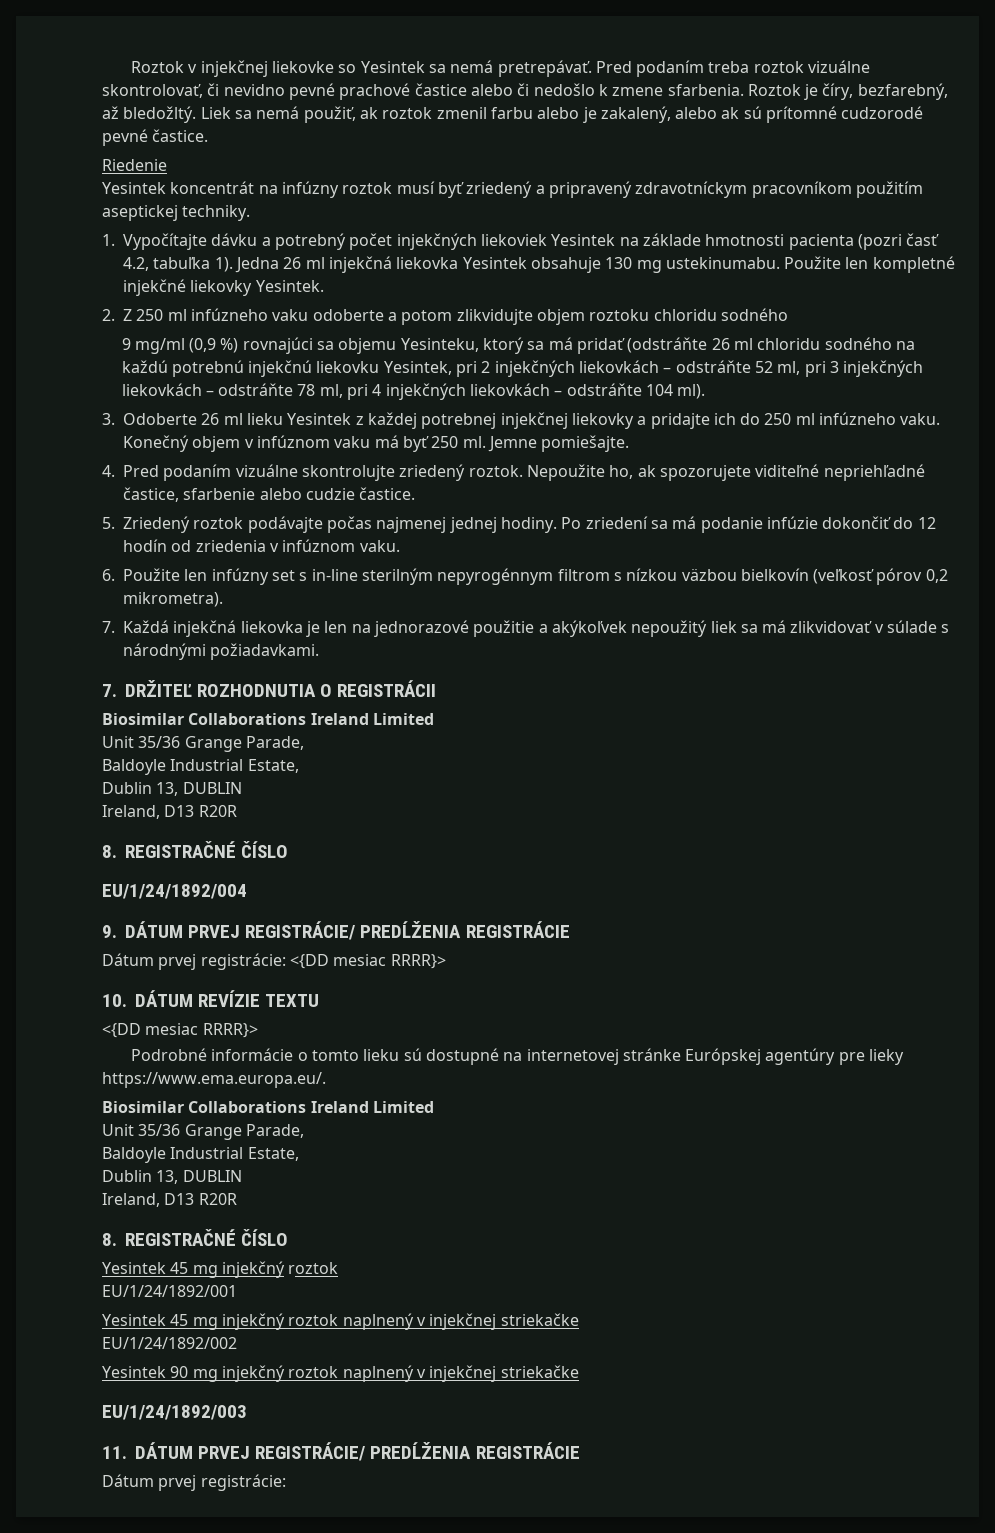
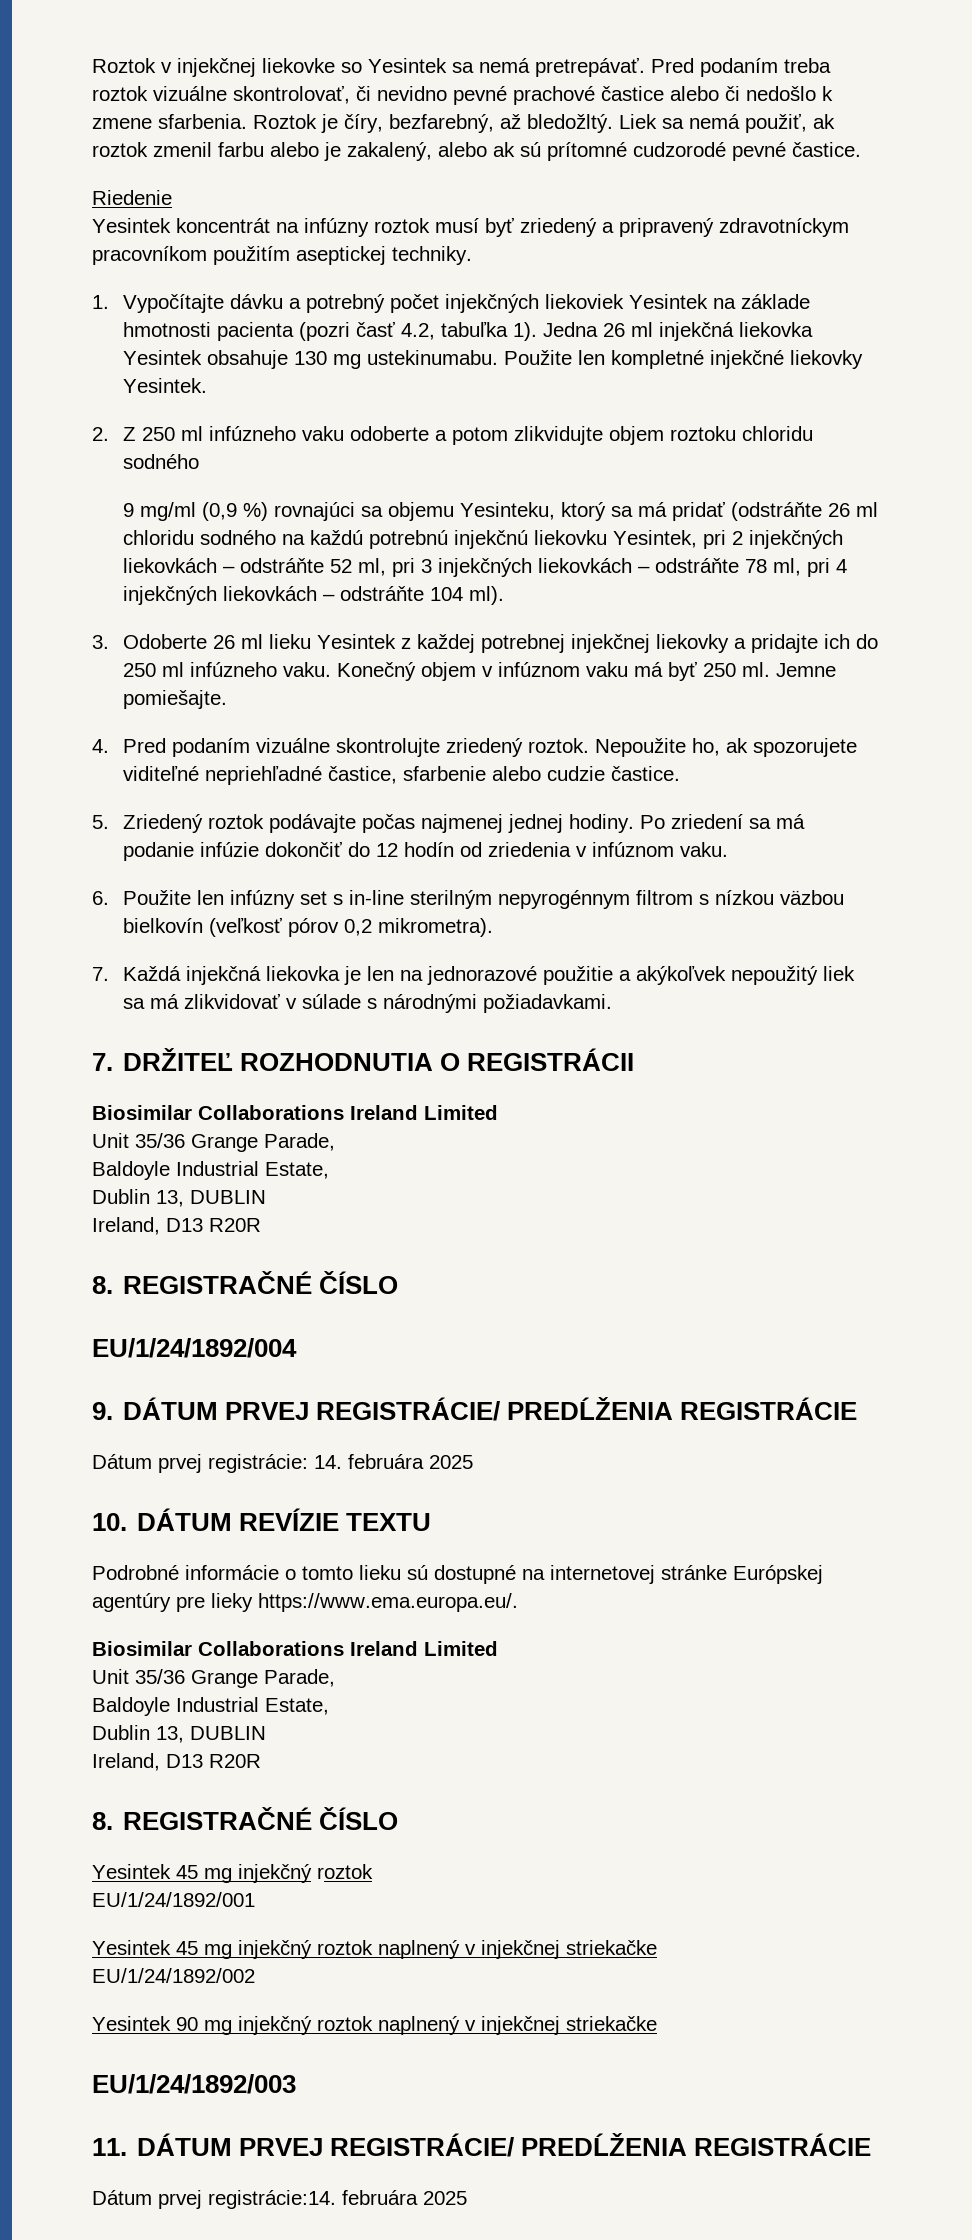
- Dátum prvej registrácie: <{DD mesiac RRRR}>
+ Dátum prvej registrácie: 14. februára 2025
  10. DÁTUM REVÍZIE TEXTU
- <{DD mesiac RRRR}>
  11. DÁTUM PRVEJ REGISTRÁCIE/ PREDĹŽENIA REGISTRÁCIE
- Dátum prvej registrácie:
+ Dátum prvej registrácie:14. februára 2025

